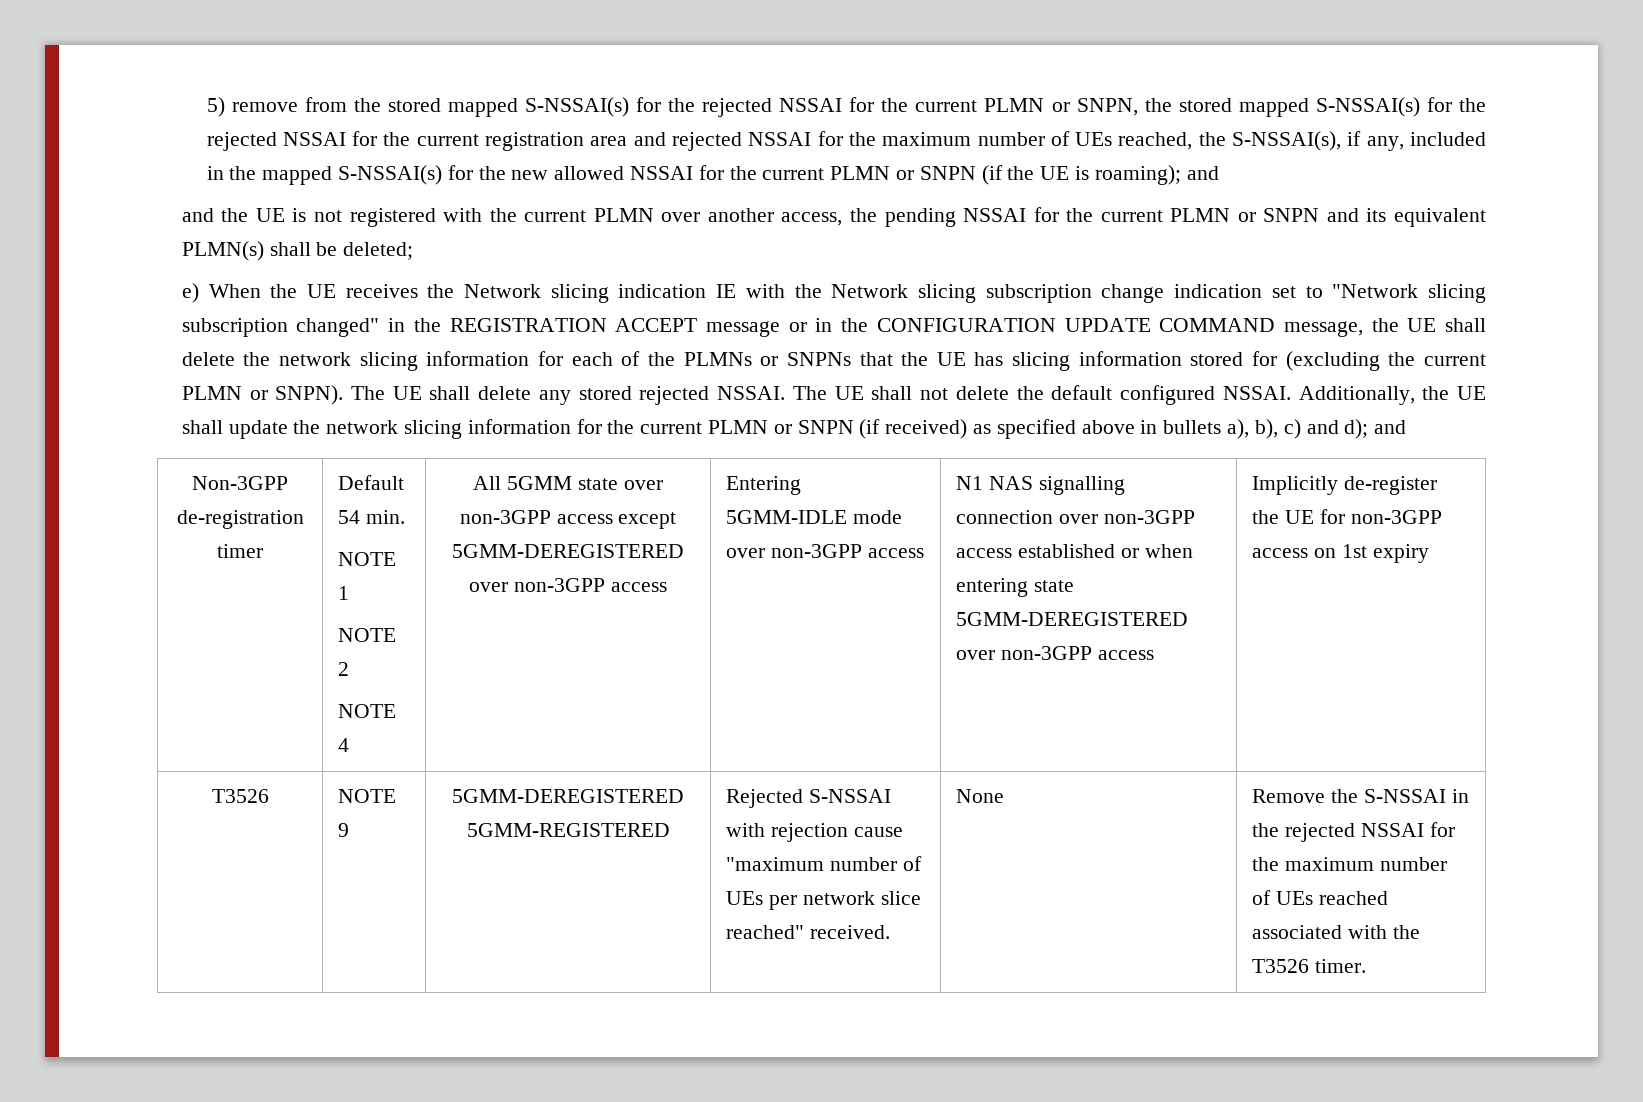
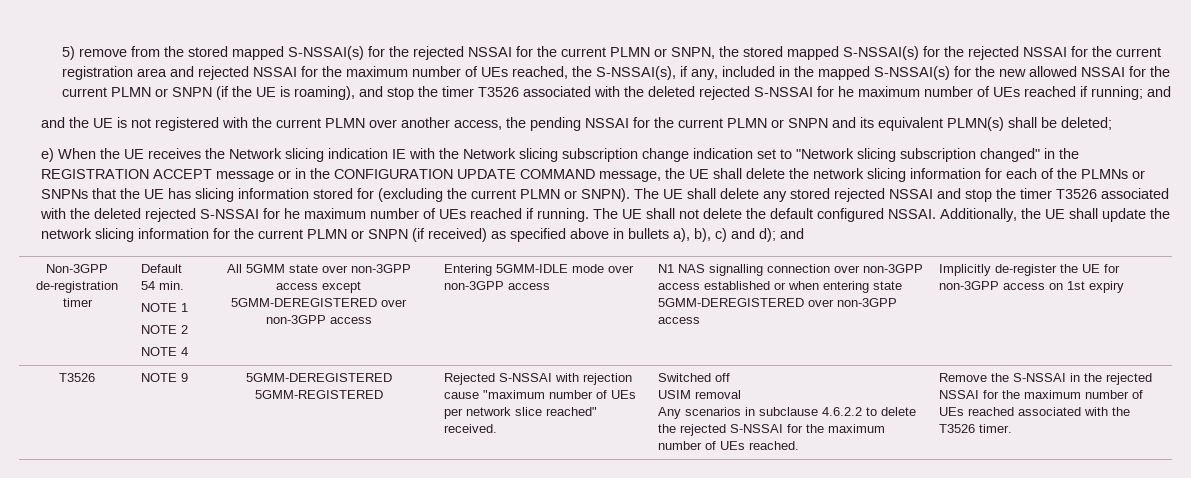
- 5) remove from the stored mapped S-NSSAI(s) for the rejected NSSAI for the current PLMN or SNPN, the stored mapped S-NSSAI(s) for the rejected NSSAI for the current registration area and rejected NSSAI for the maximum number of UEs reached, the S-NSSAI(s), if any, included in the mapped S-NSSAI(s) for the new allowed NSSAI for the current PLMN or SNPN (if the UE is roaming);
+ 5) remove from the stored mapped S-NSSAI(s) for the rejected NSSAI for the current PLMN or SNPN, the stored mapped S-NSSAI(s) for the rejected NSSAI for the current registration area and rejected NSSAI for the maximum number of UEs reached, the S-NSSAI(s), if any, included in the mapped S-NSSAI(s) for the new allowed NSSAI for the current PLMN or SNPN (if the UE is roaming), and stop the timer T3526 associated with the deleted rejected S-NSSAI for he maximum number of UEs reached if running;
- The UE shall delete any stored rejected NSSAI.
+ The UE shall delete any stored rejected NSSAI and stop the timer T3526 associated with the deleted rejected S-NSSAI for he maximum number of UEs reached if running.
- None
+ Switched off
+ USIM removal
+ Any scenarios in subclause 4.6.2.2 to delete the rejected S-NSSAI for the maximum number of UEs reached.

